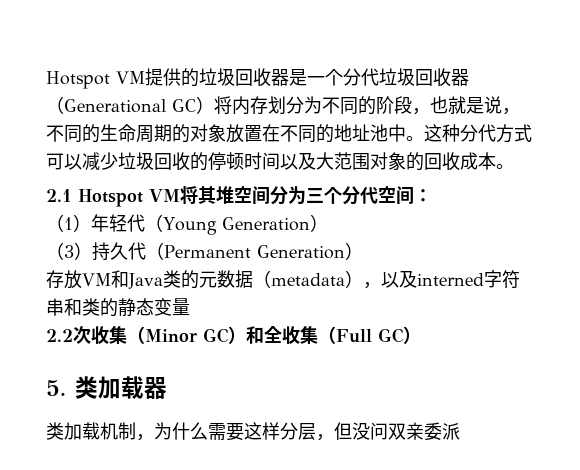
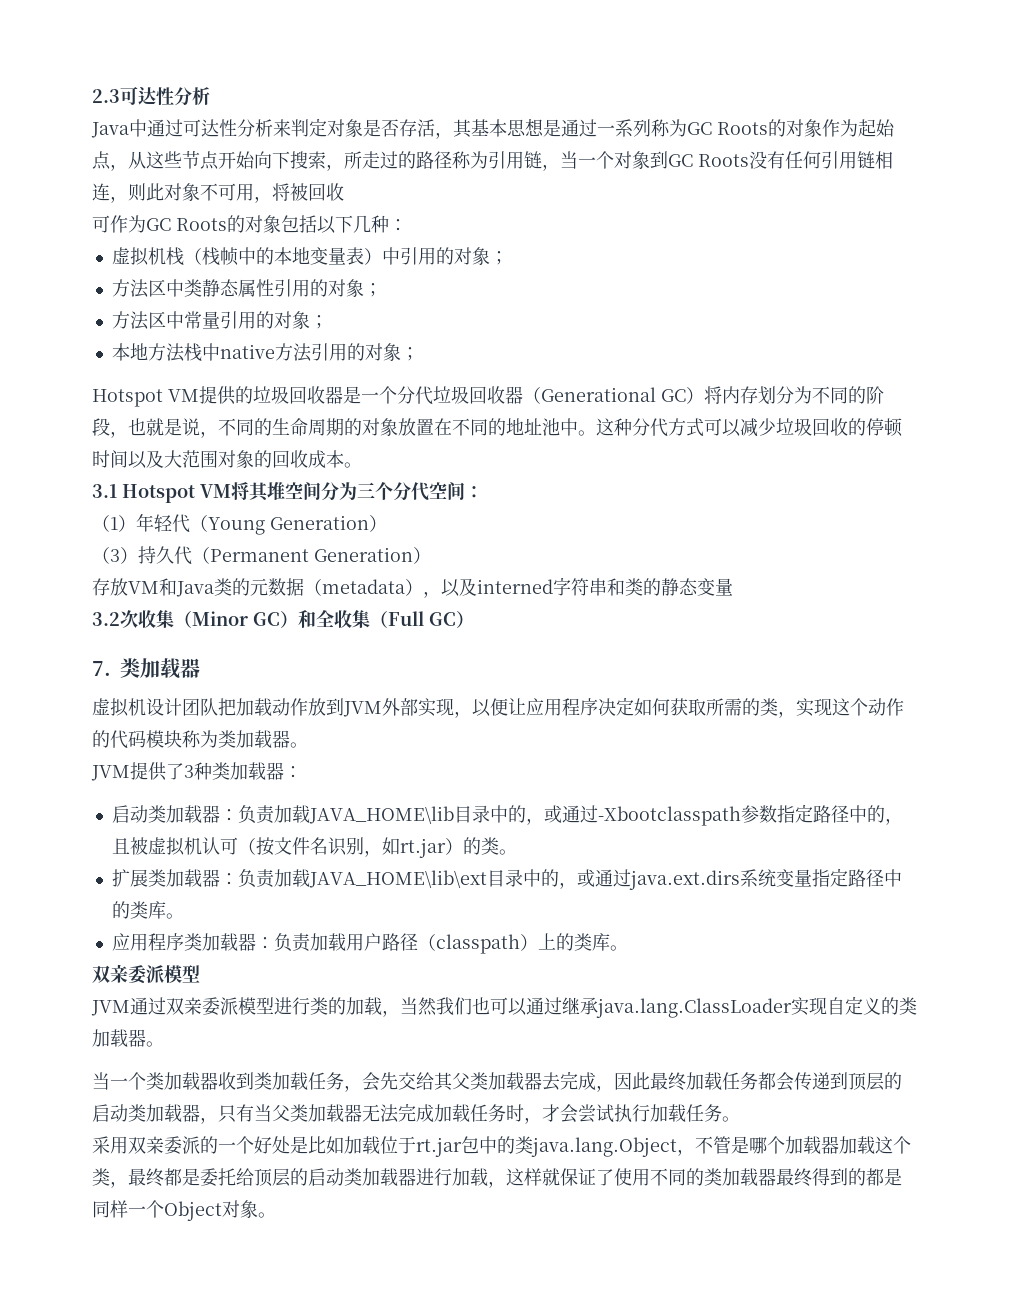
+ 2.3可达性分析
+ Java中通过可达性分析来判定对象是否存活，其基本思想是通过一系列称为GC Roots的对象作为起始点，从这些节点开始向下搜索，所走过的路径称为引用链，当一个对象到GC Roots没有任何引用链相连，则此对象不可用，将被回收
+ 可作为GC Roots的对象包括以下几种：
+ 虚拟机栈（栈帧中的本地变量表）中引用的对象；
+ 方法区中类静态属性引用的对象；
+ 方法区中常量引用的对象；
+ 本地方法栈中native方法引用的对象；
- 2.1 Hotspot VM将其堆空间分为三个分代空间：
+ 3.1 Hotspot VM将其堆空间分为三个分代空间：
- 2.2次收集（Minor GC）和全收集（Full GC）
+ 3.2次收集（Minor GC）和全收集（Full GC）
- 5.类加载器
+ 7.类加载器
- 类加载机制，为什么需要这样分层，但没问双亲委派
+ 虚拟机设计团队把加载动作放到JVM外部实现，以便让应用程序决定如何获取所需的类，实现这个动作的代码模块称为类加载器。
+ JVM提供了3种类加载器：
+ 启动类加载器：负责加载JAVA_HOME\lib目录中的，或通过-Xbootclasspath参数指定路径中的，且被虚拟机认可（按文件名识别，如rt.jar）的类。
+ 扩展类加载器：负责加载JAVA_HOME\lib\ext目录中的，或通过java.ext.dirs系统变量指定路径中的类库。
+ 应用程序类加载器：负责加载用户路径（classpath）上的类库。
+ 双亲委派模型
+ JVM通过双亲委派模型进行类的加载，当然我们也可以通过继承java.lang.ClassLoader实现自定义的类加载器。
+ 当一个类加载器收到类加载任务，会先交给其父类加载器去完成，因此最终加载任务都会传递到顶层的启动类加载器，只有当父类加载器无法完成加载任务时，才会尝试执行加载任务。
+ 采用双亲委派的一个好处是比如加载位于rt.jar包中的类java.lang.Object，不管是哪个加载器加载这个类，最终都是委托给顶层的启动类加载器进行加载，这样就保证了使用不同的类加载器最终得到的都是同样一个Object对象。

